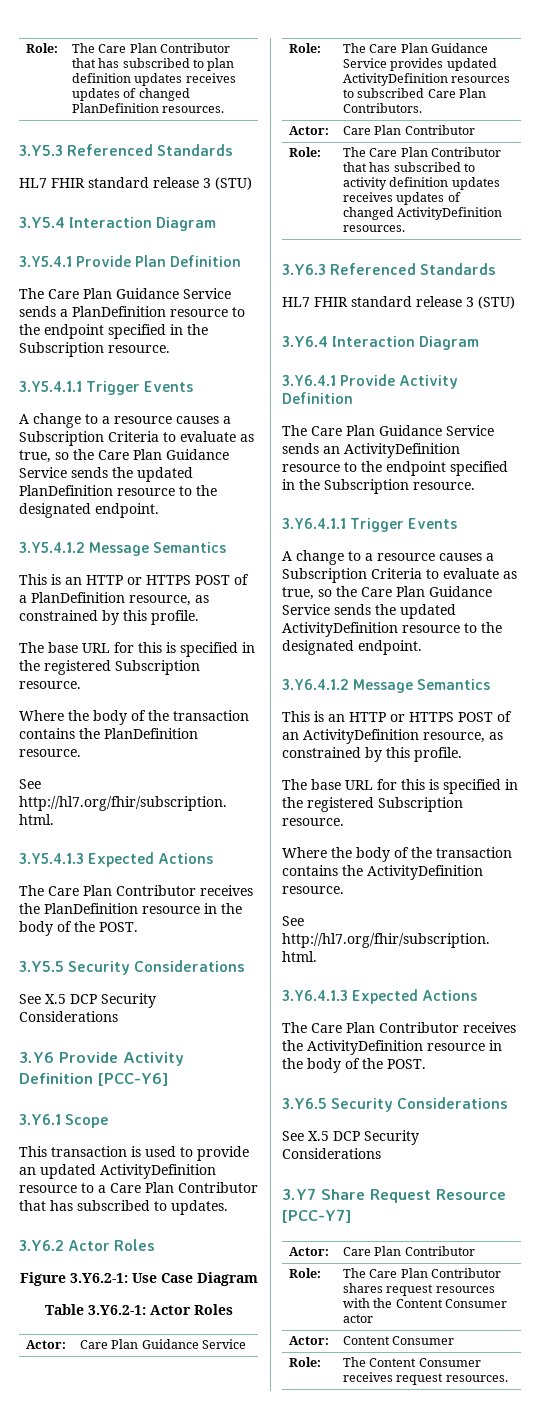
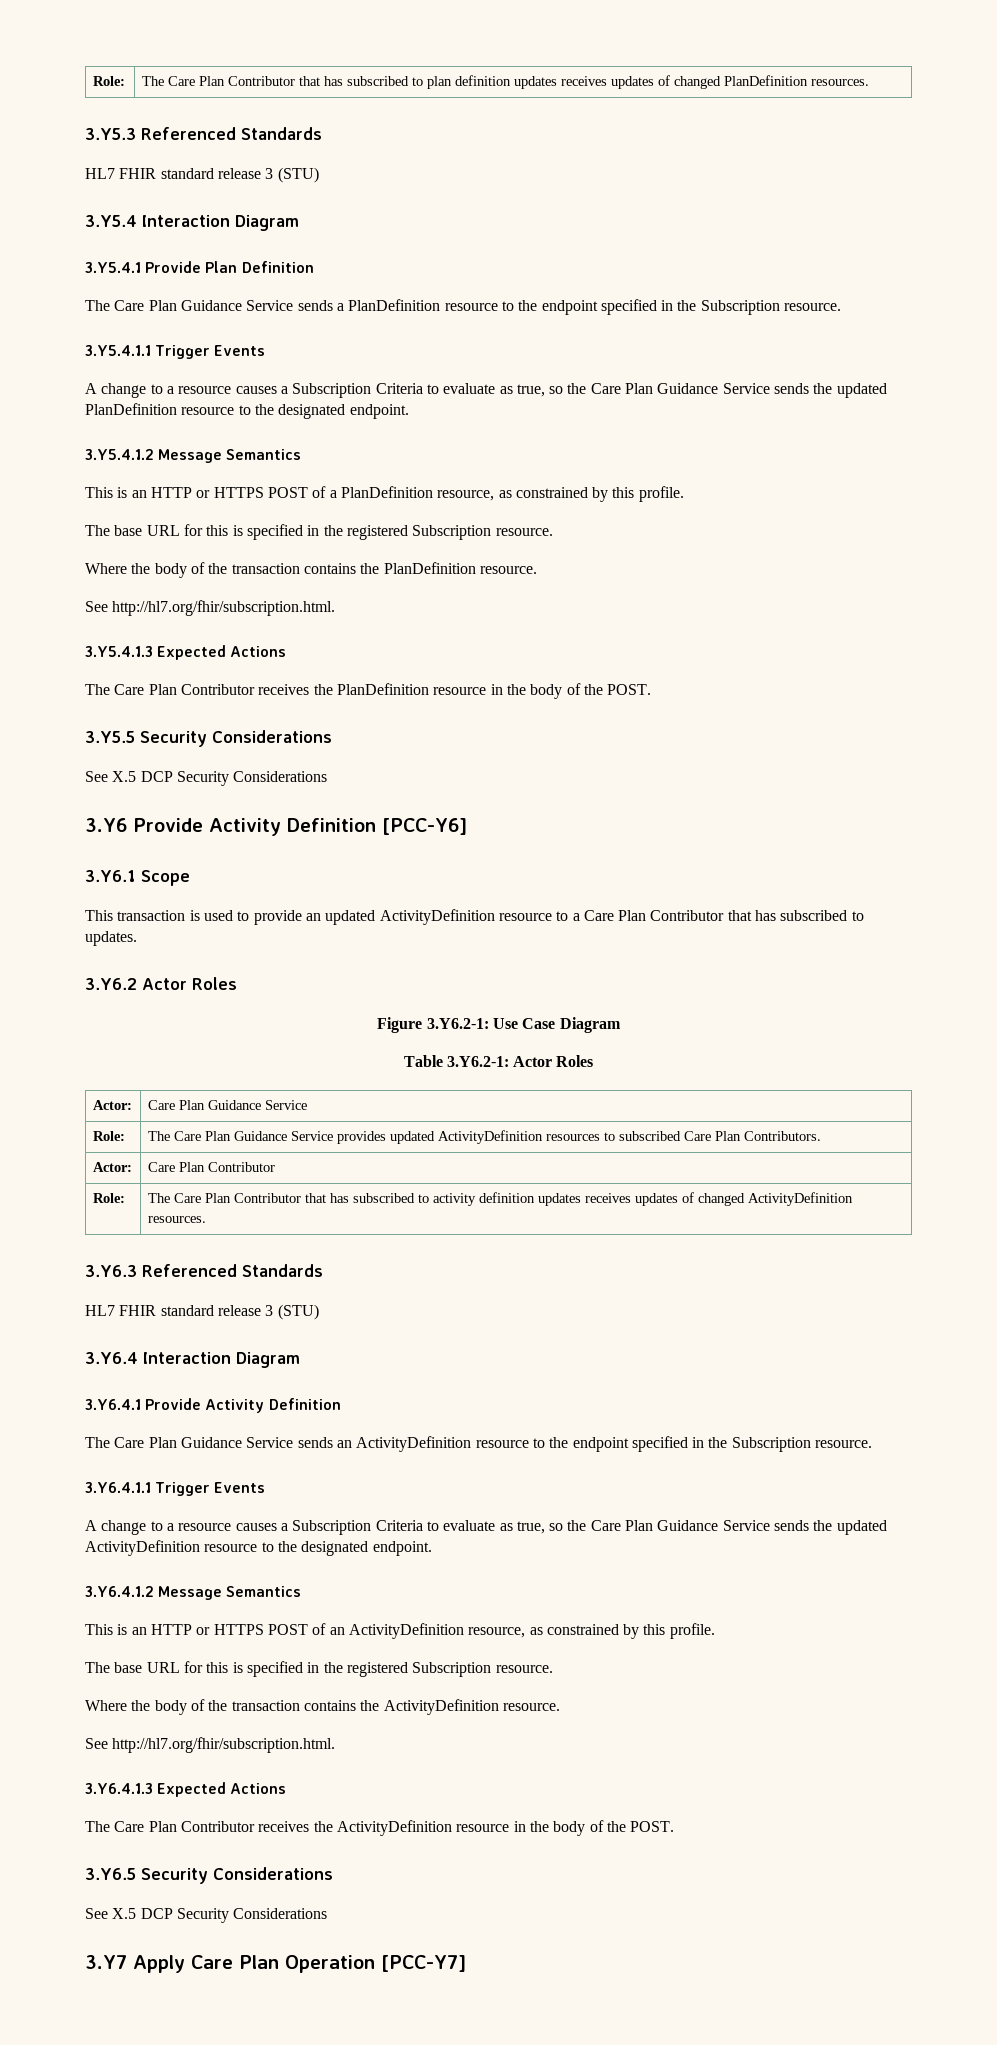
- 3.Y7 Share Request Resource [PCC-Y7]
- Actor: | Care Plan Contributor
- Role: | The Care Plan Contributor shares request resources with the Content Consumer actor
- Actor: | Content Consumer
- Role: | The Content Consumer receives request resources.
+ 3.Y7 Apply Care Plan Operation [PCC-Y7]

